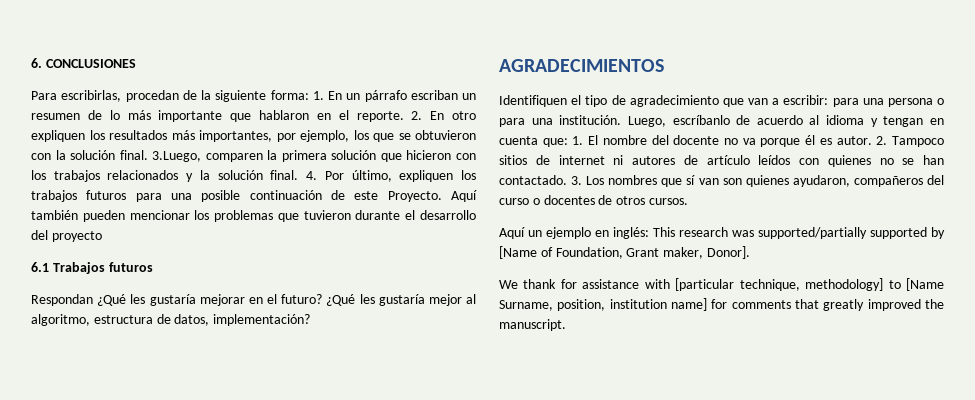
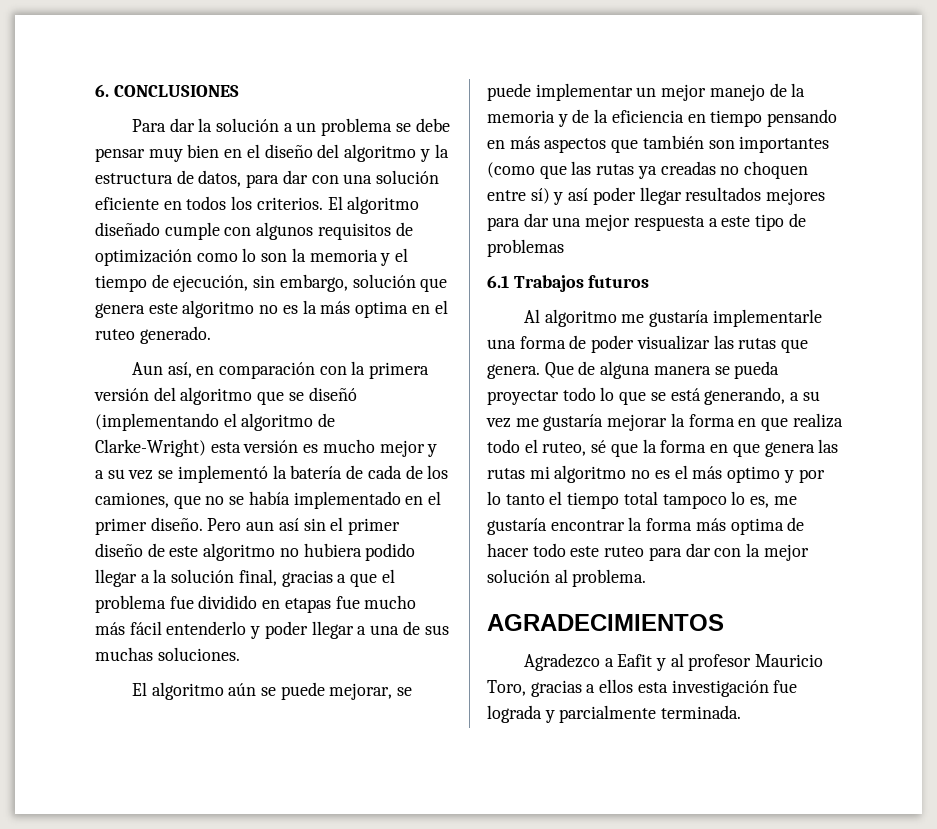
- Para escribirlas, procedan de la siguiente forma: 1. En un párrafo escriban un resumen de lo más importante que hablaron en el reporte. 2. En otro expliquen los resultados más importantes, por ejemplo, los que se obtuvieron con la solución final. 3.Luego, comparen la primera solución que hicieron con los trabajos relacionados y la solución final. 4. Por último, expliquen los trabajos futuros para una posible continuación de este Proyecto. Aquí también pueden mencionar los problemas que tuvieron durante el desarrollo del proyecto
+ Para dar la solución a un problema se debe pensar muy bien en el diseño del algoritmo y la estructura de datos, para dar con una solución eficiente en todos los criterios. El algoritmo diseñado cumple con algunos requisitos de optimización como lo son la memoria y el tiempo de ejecución, sin embargo, solución que genera este algoritmo no es la más optima en el ruteo generado.
+ Aun así, en comparación con la primera versión del algoritmo que se diseñó (implementando el algoritmo de Clarke-Wright) esta versión es mucho mejor y a su vez se implementó la batería de cada de los camiones, que no se había implementado en el primer diseño. Pero aun así sin el primer diseño de este algoritmo no hubiera podido llegar a la solución final, gracias a que el problema fue dividido en etapas fue mucho más fácil entenderlo y poder llegar a una de sus muchas soluciones.
+ El algoritmo aún se puede mejorar, se puede implementar un mejor manejo de la memoria y de la eficiencia en tiempo pensando en más aspectos que también son importantes (como que las rutas ya creadas no choquen entre sí) y así poder llegar resultados mejores para dar una mejor respuesta a este tipo de problemas
  6.1 Trabajos futuros
- Respondan ¿Qué les gustaría mejorar en el futuro? ¿Qué les gustaría mejor al algoritmo, estructura de datos, implementación?
+ Al algoritmo me gustaría implementarle una forma de poder visualizar las rutas que genera. Que de alguna manera se pueda proyectar todo lo que se está generando, a su vez me gustaría mejorar la forma en que realiza todo el ruteo, sé que la forma en que genera las rutas mi algoritmo no es el más optimo y por lo tanto el tiempo total tampoco lo es, me gustaría encontrar la forma más optima de hacer todo este ruteo para dar con la mejor solución al problema.
  AGRADECIMIENTOS
- Identifiquen el tipo de agradecimiento que van a escribir: para una persona o para una institución. Luego, escríbanlo de acuerdo al idioma y tengan en cuenta que: 1. El nombre del docente no va porque él es autor. 2. Tampoco sitios de internet ni autores de artículo leídos con quienes no se han contactado. 3. Los nombres que sí van son quienes ayudaron, compañeros del curso o docentes de otros cursos.
- Aquí un ejemplo en inglés: This research was supported/partially supported by [Name of Foundation, Grant maker, Donor].
- We thank for assistance with [particular technique, methodology] to [Name Surname, position, institution name] for comments that greatly improved the manuscript.
+ Agradezco a Eafit y al profesor Mauricio Toro, gracias a ellos esta investigación fue lograda y parcialmente terminada.

